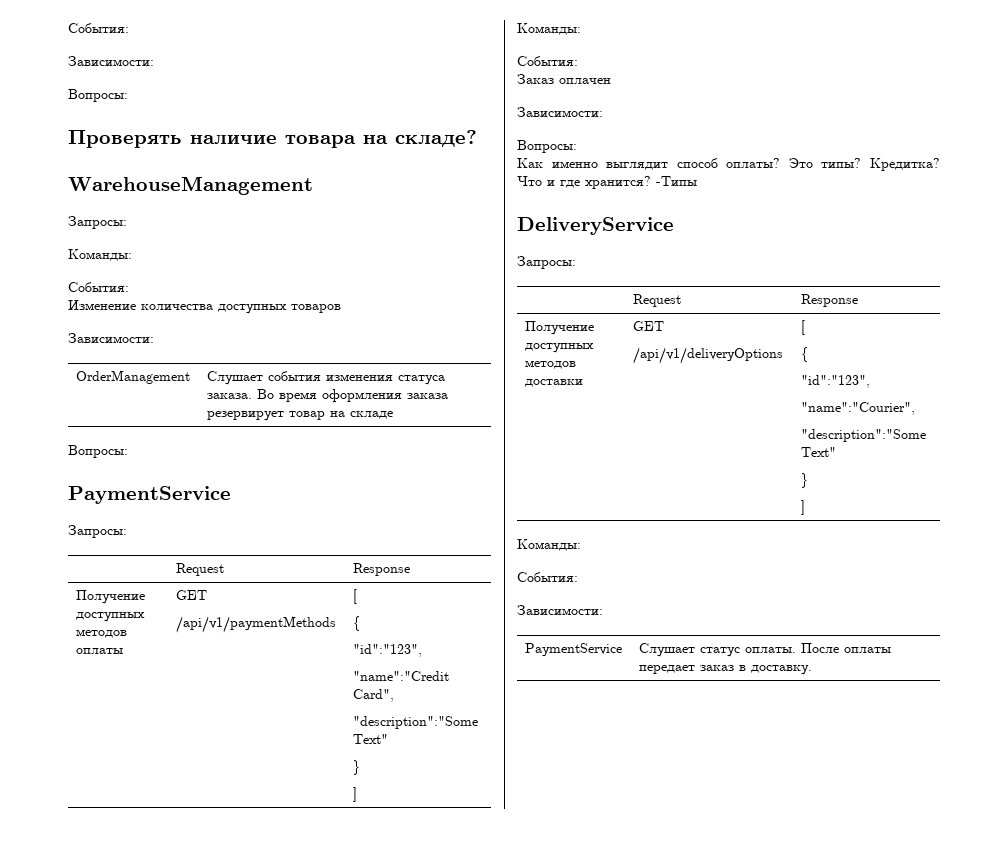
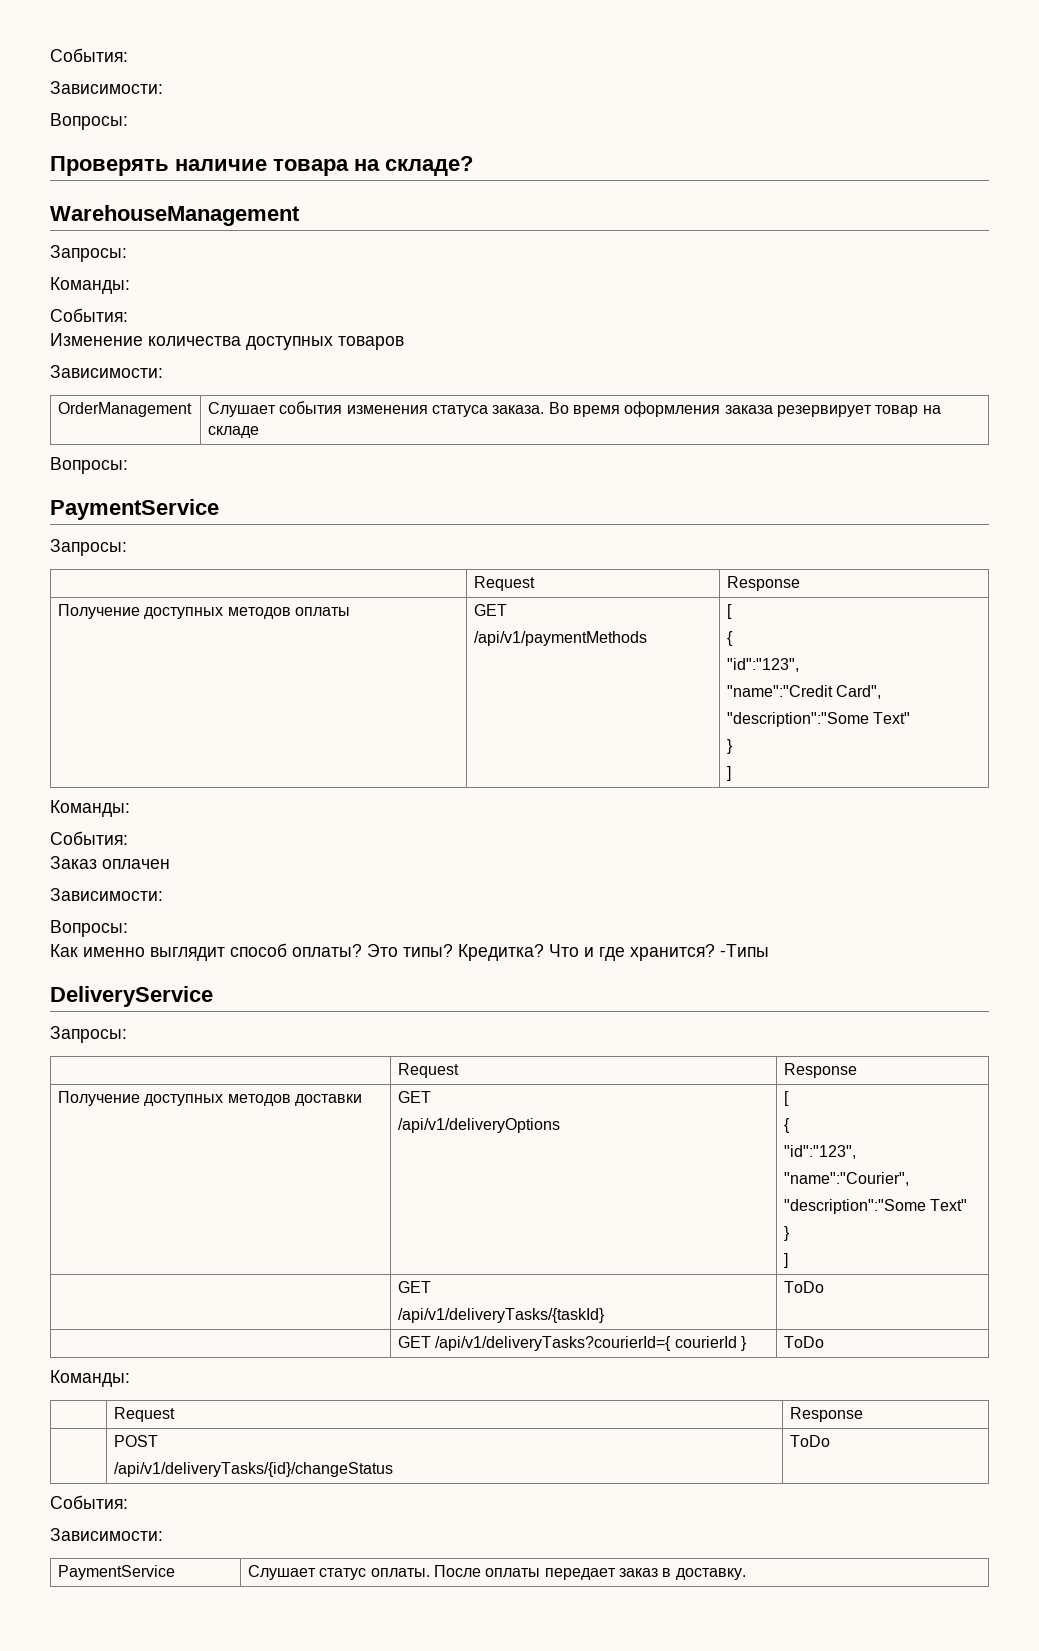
  Получение доступных методов доставки | GET
  /api/v1/deliveryOptions | [
  {
  "id":"123",
  "name":"Courier",
  "description":"Some Text"
  }
  ]
+ | GET
+ /api/v1/deliveryTasks/{taskId} | ToDo
+ | GET /api/v1/deliveryTasks?courierId={ courierId } | ToDo
  Команды:
+ | Request | Response
+ | POST
+ /api/v1/deliveryTasks/{id}/changeStatus | ToDo

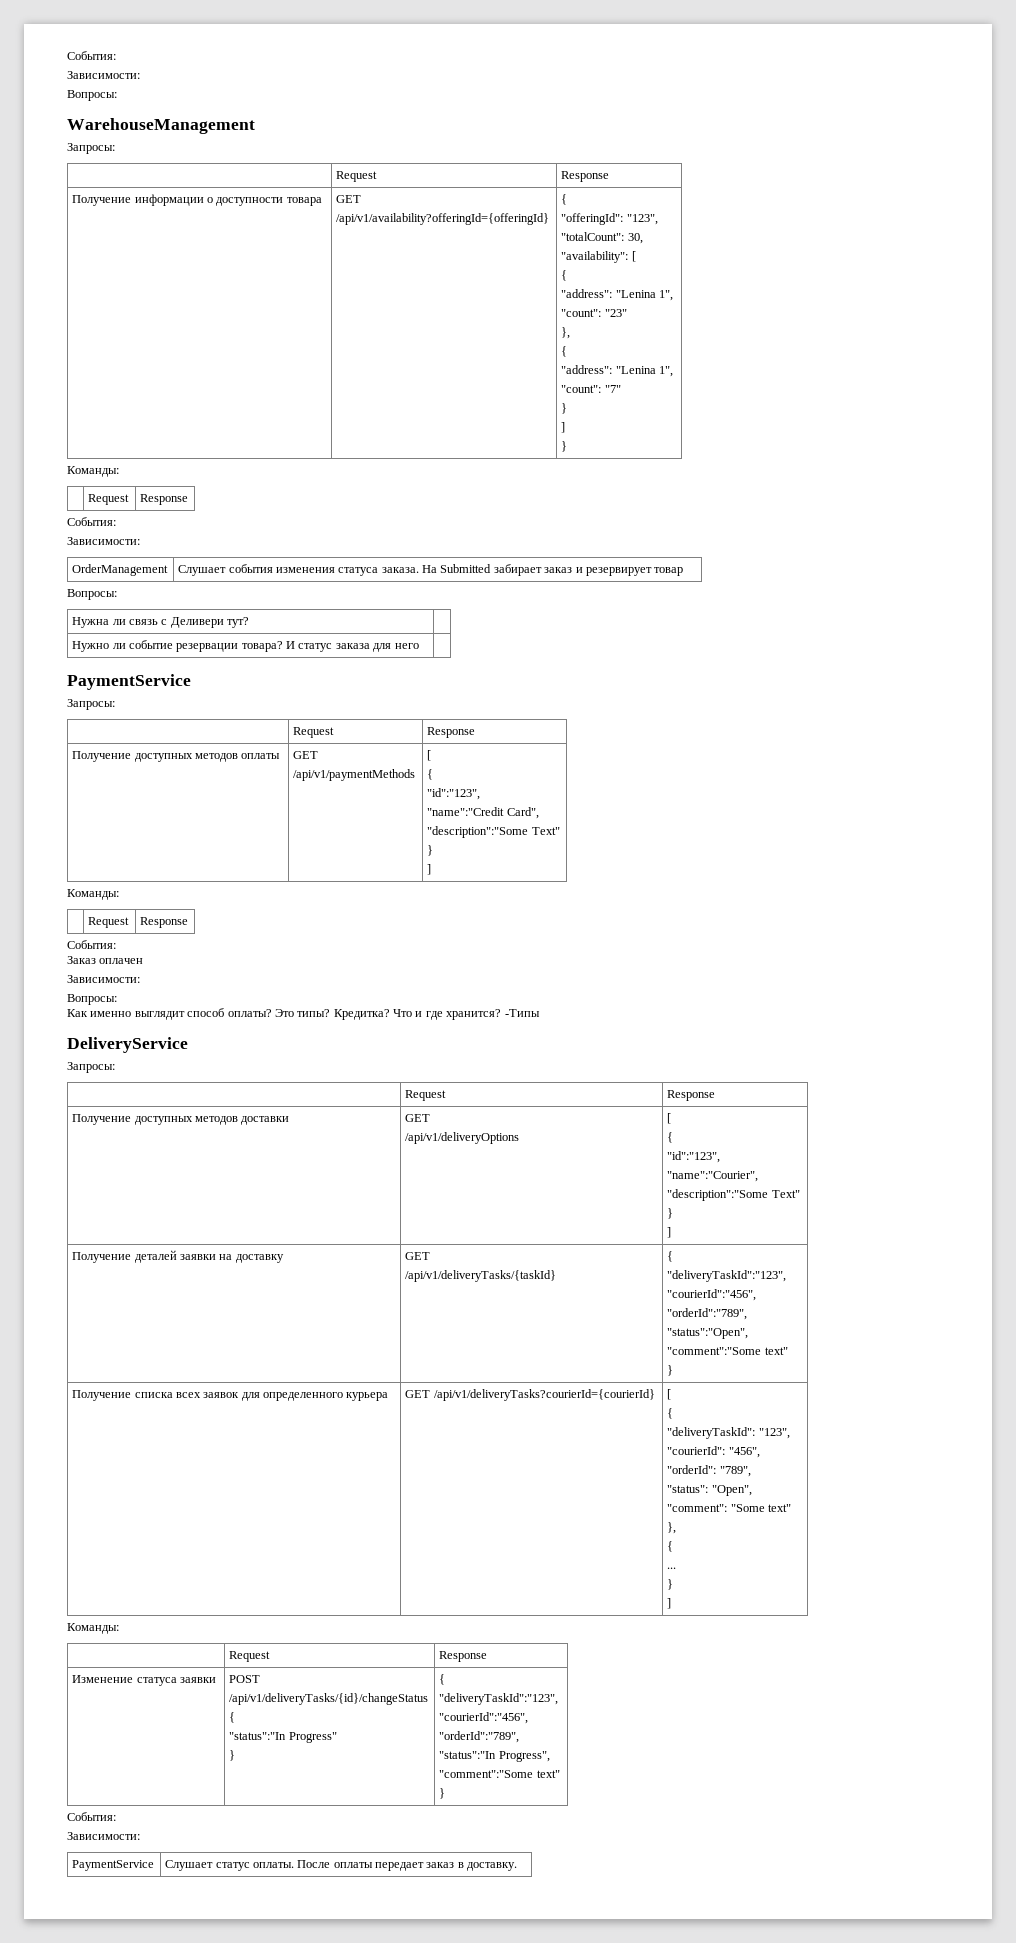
- Проверять наличие товара на складе?
  WarehouseManagement
  Запросы:
+ | Request | Response
+ Получение информации о доступности товара | GET
+ /api/v1/availability?offeringId={offeringId} | {
+ "offeringId": "123",
+ "totalCount": 30,
+ "availability": [
+ {
+ "address": "Lenina 1",
+ "count": "23"
+ },
+ {
+ "address": "Lenina 1",
+ "count": "7"
+ }
+ ]
+ }
  Команды:
+ | Request | Response
  События:
- Изменение количества доступных товаров
- OrderManagement | Слушает события изменения статуса заказа. Во время оформления заказа резервирует товар на складе
+ OrderManagement | Слушает события изменения статуса заказа. На Submitted забирает заказ и резервирует товар
  Вопросы:
+ Нужна ли связь с Деливери тут? |
+ Нужно ли событие резервации товара? И статус заказа для него |
  Получение доступных методов оплаты | GET
  /api/v1/paymentMethods | [
  {
  "id":"123",
  "name":"Credit Card",
  "description":"Some Text"
  }
  ]
  Команды:
+ | Request | Response
  Получение доступных методов доставки | GET
  /api/v1/deliveryOptions | [
  {
  "id":"123",
  "name":"Courier",
  "description":"Some Text"
  }
  ]
- | GET
- /api/v1/deliveryTasks/{taskId} | ToDo
- | GET /api/v1/deliveryTasks?courierId={ courierId } | ToDo
+ Получение деталей заявки на доставку | GET
+ /api/v1/deliveryTasks/{taskId} | {
+ "deliveryTaskId":"123",
+ "courierId":"456",
+ "orderId":"789",
+ "status":"Open",
+ "comment":"Some text"
+ }
+ Получение списка всех заявок для определенного курьера | GET /api/v1/deliveryTasks?courierId={courierId} | [
+ {
+ "deliveryTaskId": "123",
+ "courierId": "456",
+ "orderId": "789",
+ "status": "Open",
+ "comment": "Some text"
+ },
+ {
+ ...
+ }
+ ]
  Команды:
  | Request | Response
- | POST
- /api/v1/deliveryTasks/{id}/changeStatus | ToDo
+ Изменение статуса заявки | POST
+ /api/v1/deliveryTasks/{id}/changeStatus
+ {
+ "status":"In Progress"
+ } | {
+ "deliveryTaskId":"123",
+ "courierId":"456",
+ "orderId":"789",
+ "status":"In Progress",
+ "comment":"Some text"
+ }

